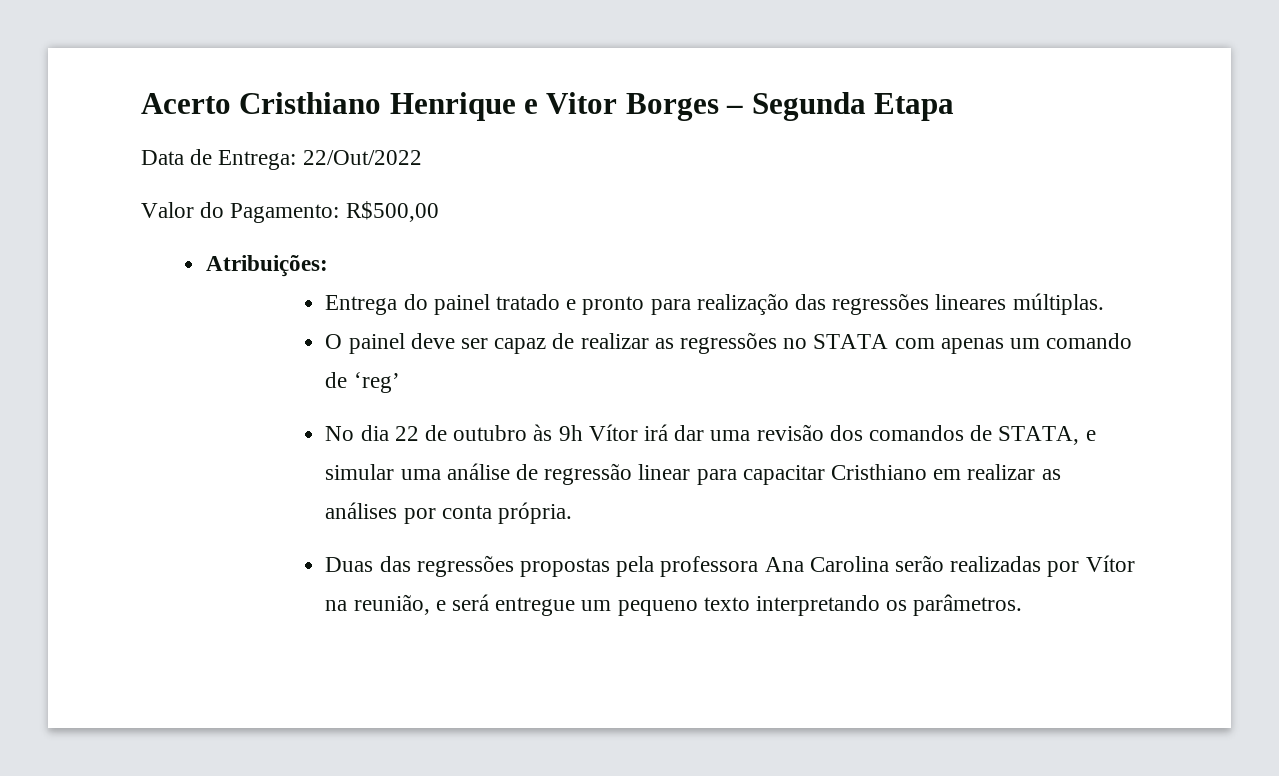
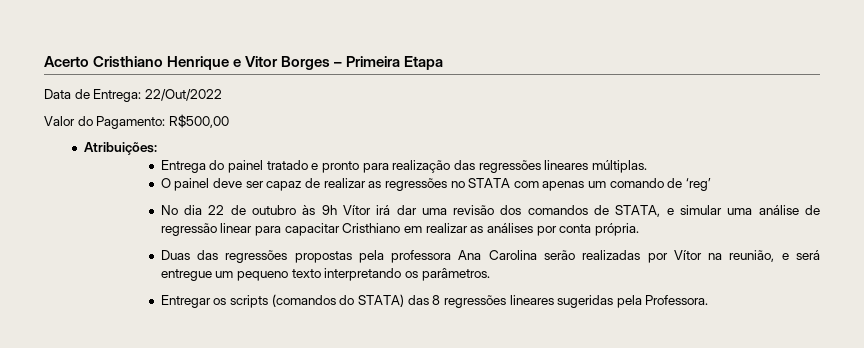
- Acerto Cristhiano Henrique e Vitor Borges – Segunda Etapa
+ Acerto Cristhiano Henrique e Vitor Borges – Primeira Etapa
+ Entregar os scripts (comandos do STATA) das 8 regressões lineares sugeridas pela Professora.

